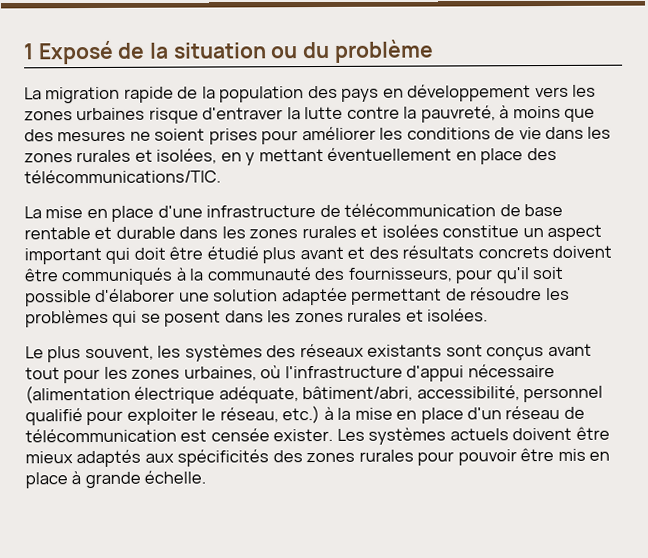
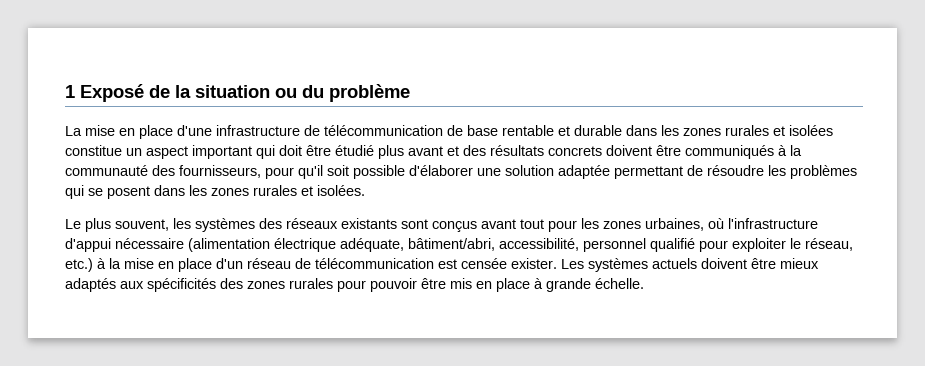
- La migration rapide de la population des pays en développement vers les zones urbaines risque d'entraver la lutte contre la pauvreté, à moins que des mesures ne soient prises pour améliorer les conditions de vie dans les zones rurales et isolées, en y mettant éventuellement en place des télécommunications/TIC.

